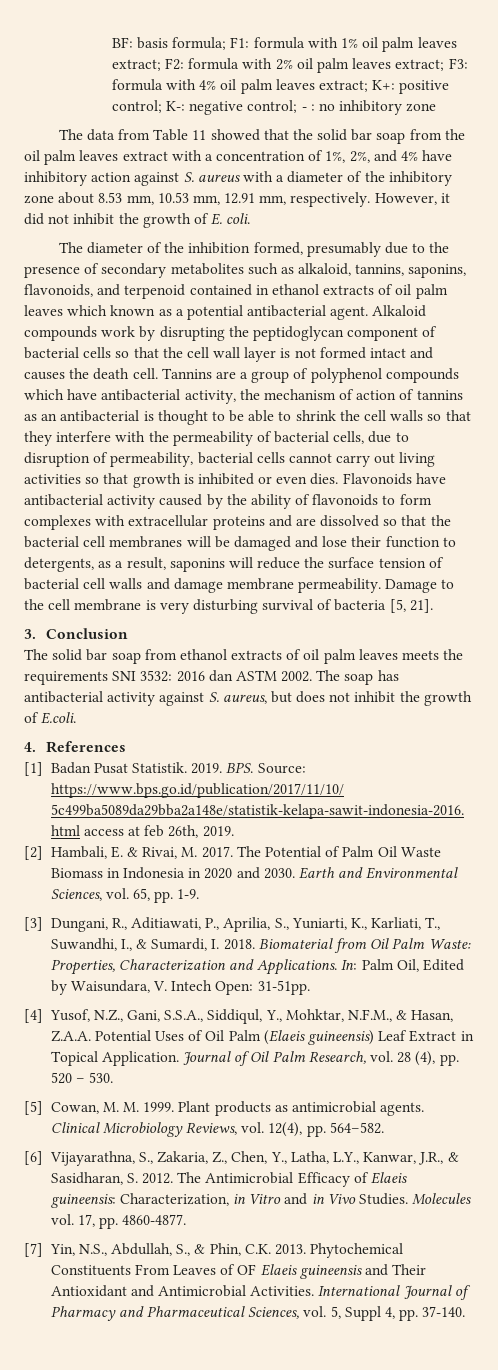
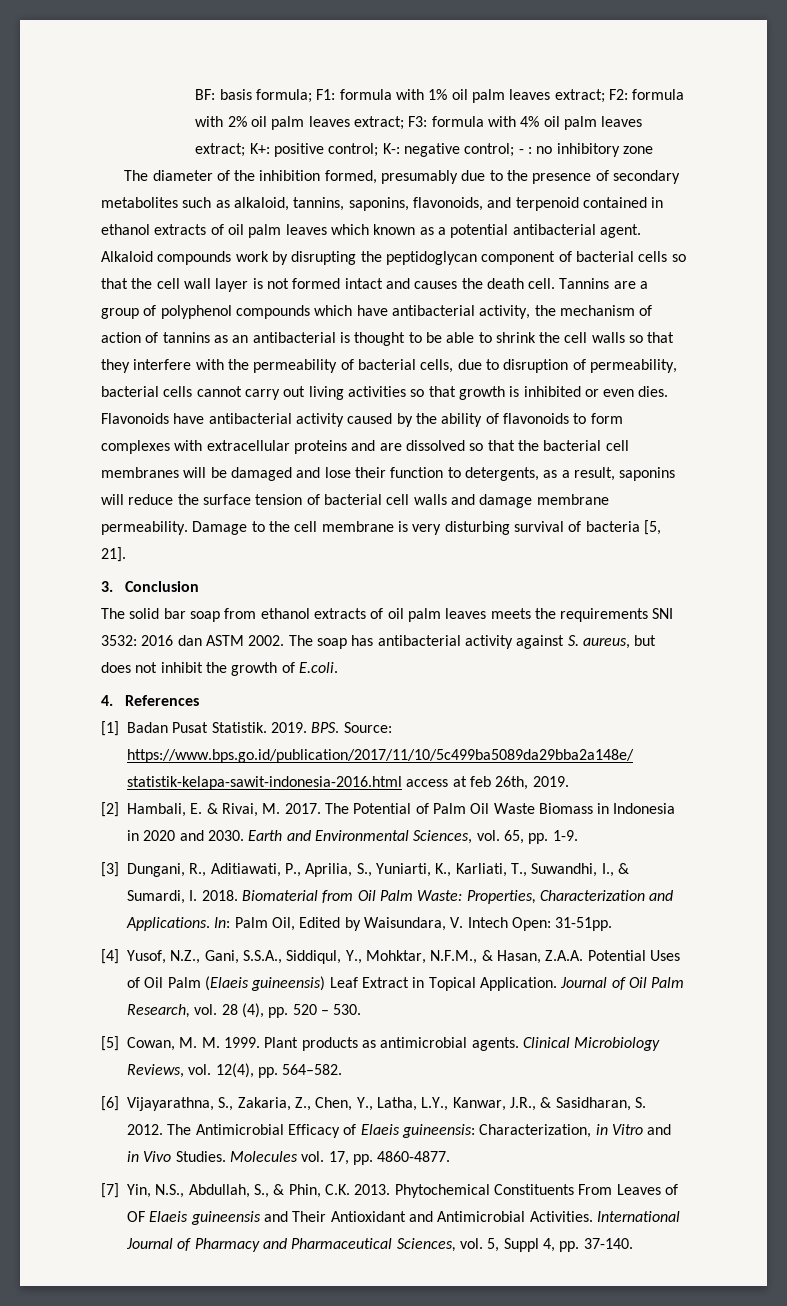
- The data from Table 11 showed that the solid bar soap from the oil palm leaves extract with a concentration of 1%, 2%, and 4% have inhibitory action against S. aureus with a diameter of the inhibitory zone about 8.53 mm, 10.53 mm, 12.91 mm, respectively. However, it did not inhibit the growth of E. coli.

